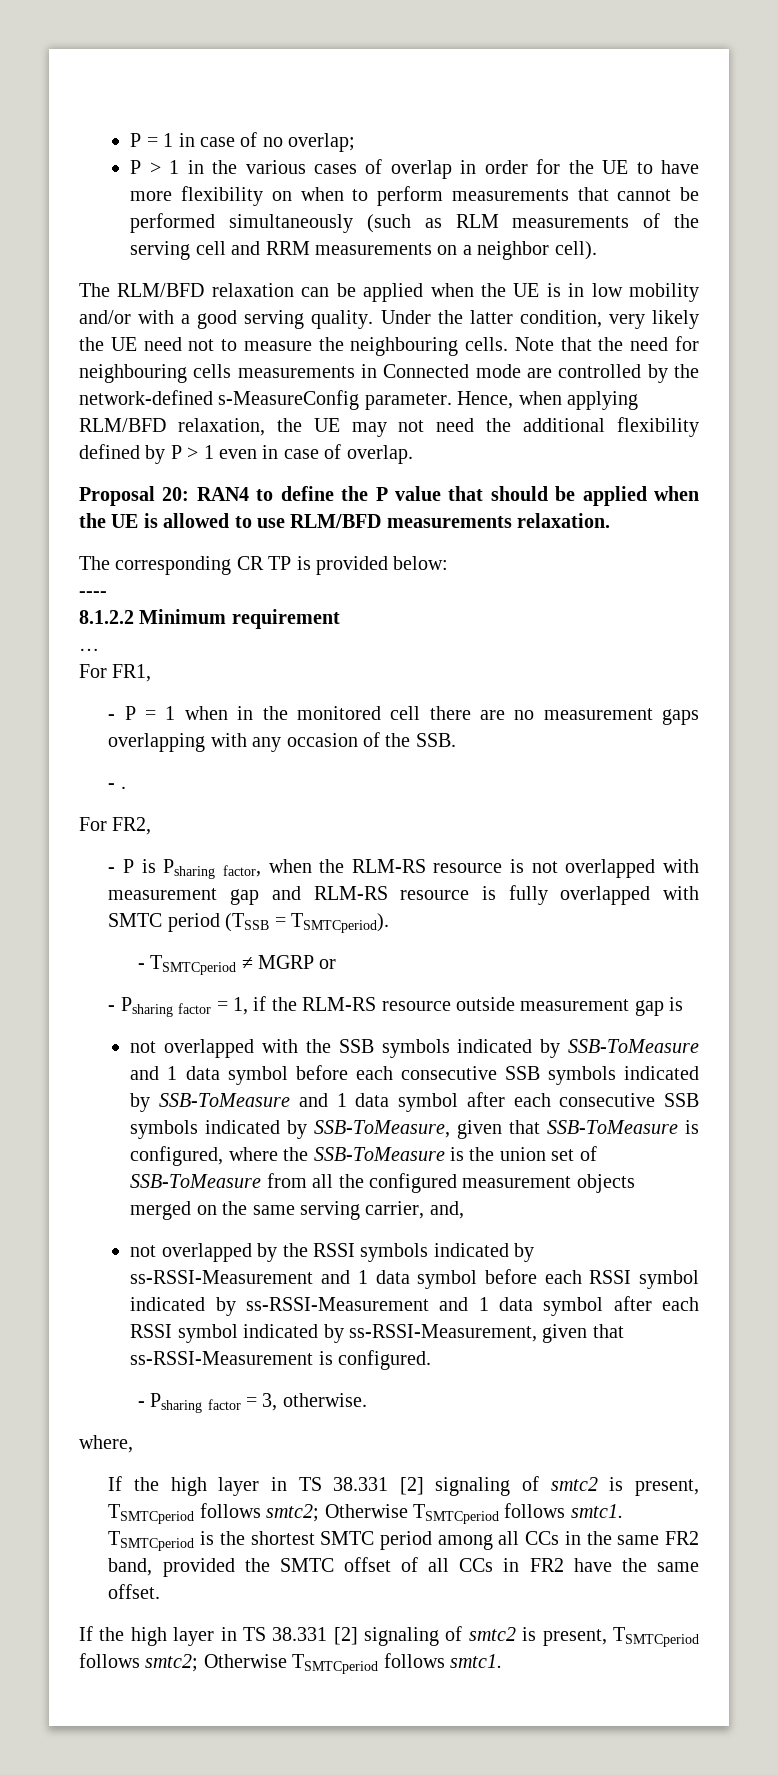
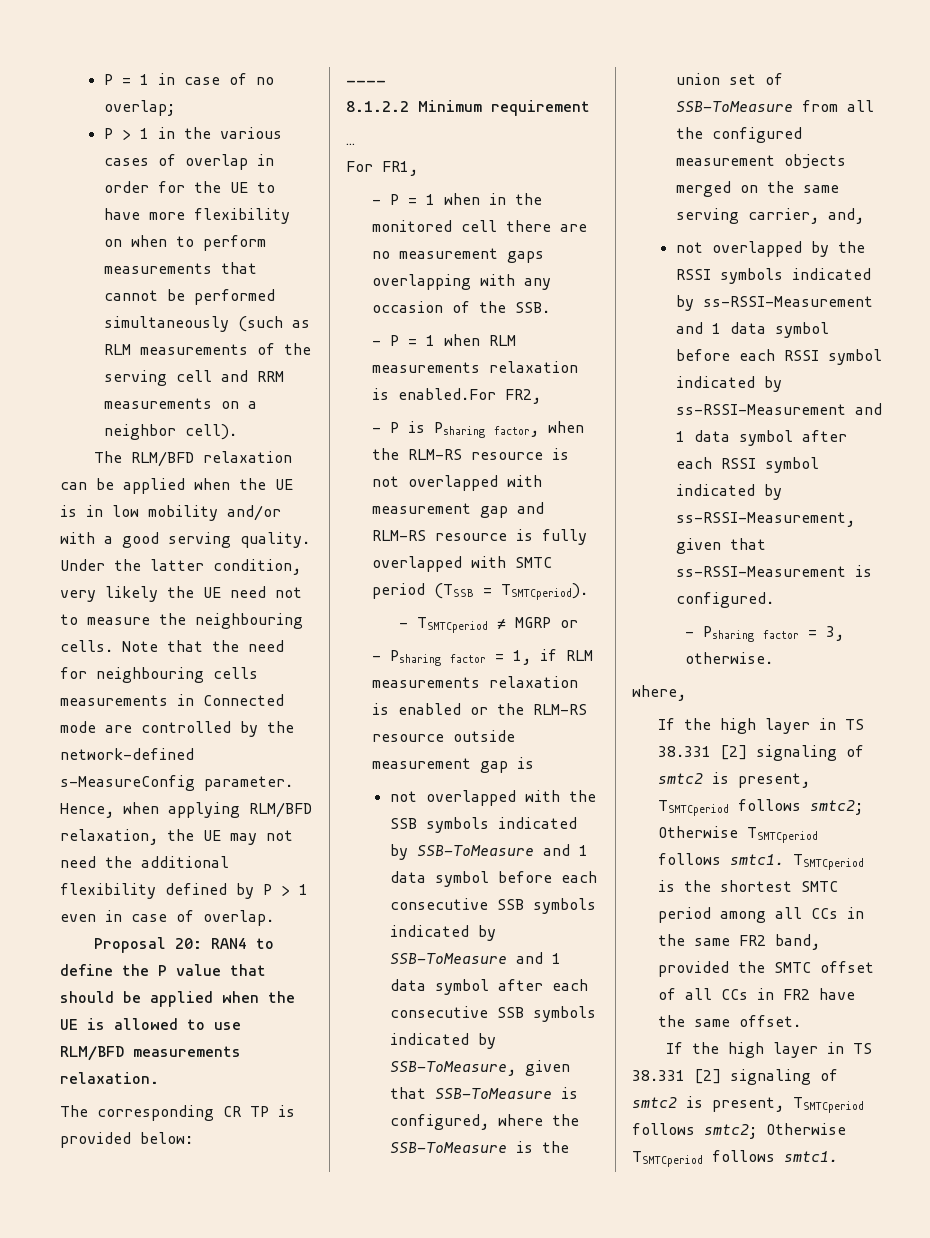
- - .
- For FR2,
+ - P = 1 when RLM measurements relaxation is enabled.For FR2,
- - Psharing factor = 1, if the RLM-RS resource outside measurement gap is
+ - Psharing factor = 1, if RLM measurements relaxation is enabled or the RLM-RS resource outside measurement gap is

